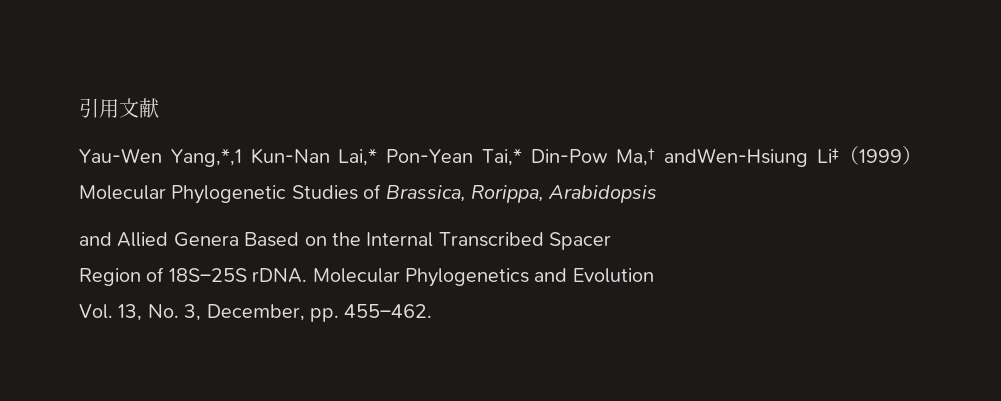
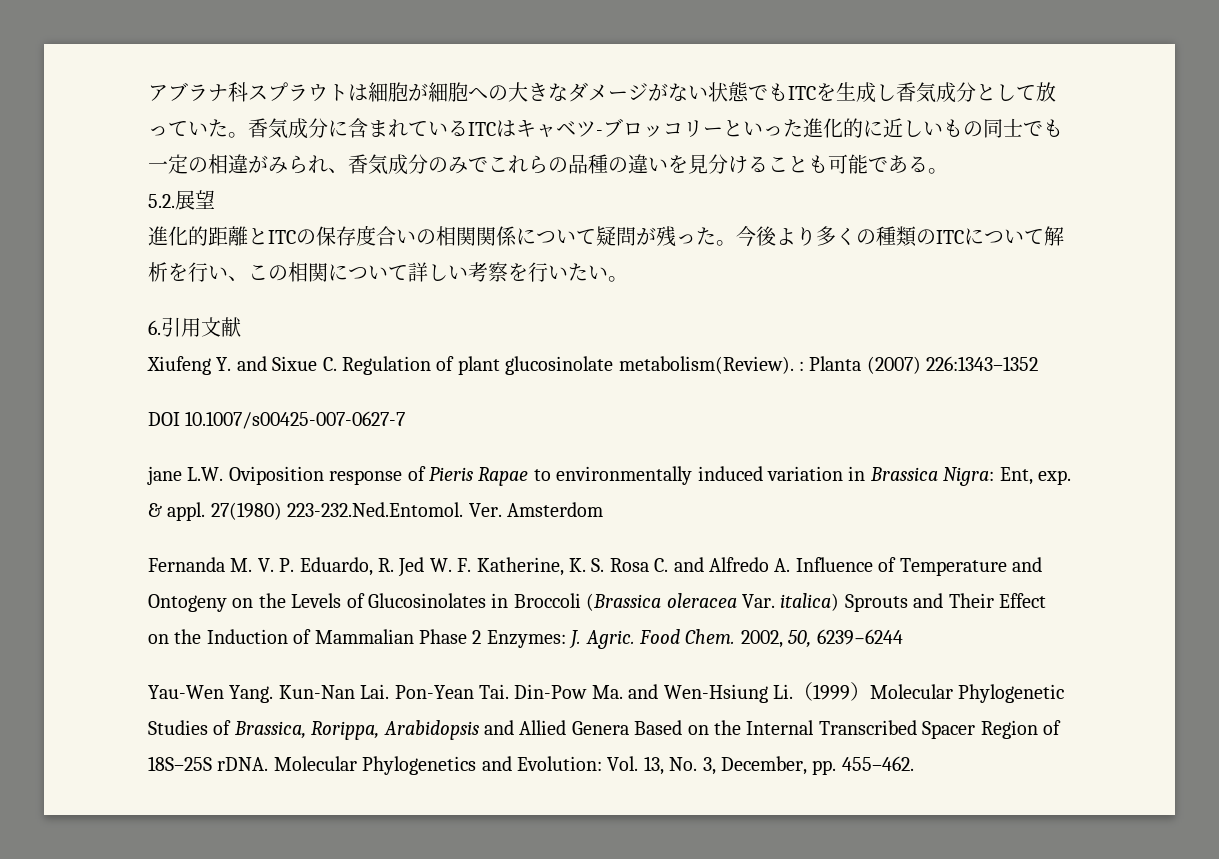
- 引用文献
- Yau-Wen Yang,*,1 Kun-Nan Lai,* Pon-Yean Tai,* Din-Pow Ma,† andWen-Hsiung Li‡（1999）Molecular Phylogenetic Studies of Brassica, Rorippa, Arabidopsis
- and Allied Genera Based on the Internal Transcribed Spacer
- Region of 18S–25S rDNA.
+ アブラナ科スプラウトは細胞が細胞への大きなダメージがない状態でもITCを生成し香気成分として放っていた。香気成分に含まれているITCはキャベツ-ブロッコリーといった進化的に近しいもの同士でも一定の相違がみられ、香気成分のみでこれらの品種の違いを見分けることも可能である。
+ 5.2.展望
+ 進化的距離とITCの保存度合いの相関関係について疑問が残った。今後より多くの種類のITCについて解析を行い、この相関について詳しい考察を行いたい。
+ 6.引用文献
+ Xiufeng Y. and Sixue C. Regulation of plant glucosinolate metabolism(Review). : Planta (2007) 226:1343–1352
+ DOI 10.1007/s00425-007-0627-7
+ jane L.W. Oviposition response of Pieris Rapae to environmentally induced variation in Brassica Nigra: Ent, exp. & appl. 27(1980) 223-232.Ned.Entomol. Ver. Amsterdom
+ Fernanda M. V. P. Eduardo, R. Jed W. F. Katherine, K. S. Rosa C. and Alfredo A. Influence of Temperature and Ontogeny on the Levels of Glucosinolates in Broccoli (Brassica oleracea Var. italica) Sprouts and Their Effect on the Induction of Mammalian Phase 2 Enzymes: J. Agric. Food Chem. 2002, 50, 6239−6244
+ Yau-Wen Yang. Kun-Nan Lai. Pon-Yean Tai. Din-Pow Ma. and Wen-Hsiung Li.（1999）Molecular Phylogenetic Studies of Brassica, Rorippa, Arabidopsis and Allied Genera Based on the Internal Transcribed Spacer Region of 18S–25S rDNA.
- Molecular Phylogenetics and Evolution
- Vol. 13, No. 3, December, pp. 455–462.
+ Molecular Phylogenetics and Evolution: Vol. 13, No. 3, December, pp. 455–462.

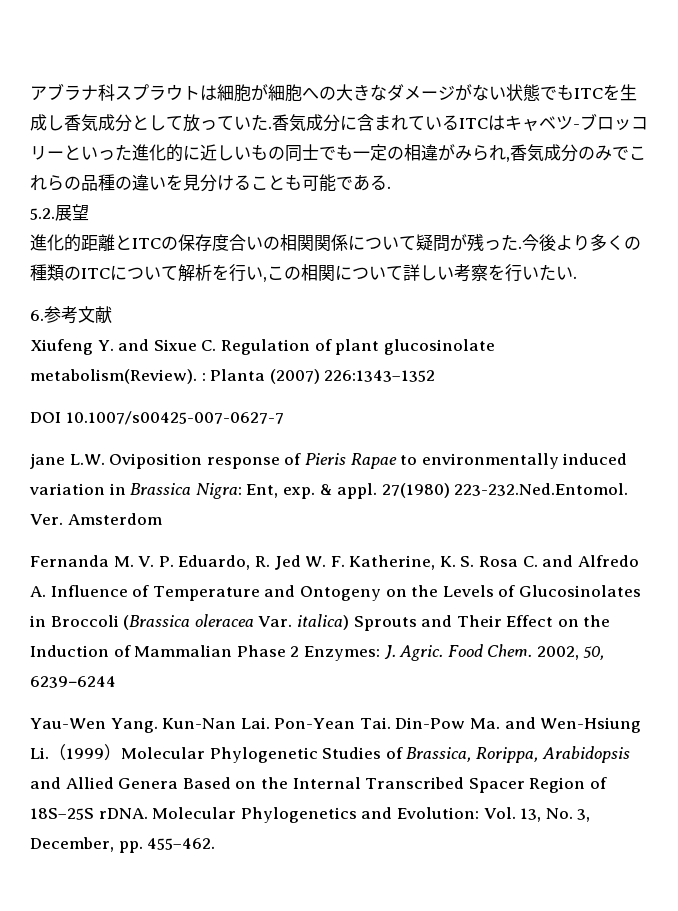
- アブラナ科スプラウトは細胞が細胞への大きなダメージがない状態でもITCを生成し香気成分として放っていた。
+ アブラナ科スプラウトは細胞が細胞への大きなダメージがない状態でもITCを生成し香気成分として放っていた.
- 香気成分に含まれているITCはキャベツ-ブロッコリーといった進化的に近しいもの同士でも一定の相違がみられ、香気成分のみでこれらの品種の違いを見分けることも可能である。
+ 香気成分に含まれているITCはキャベツ-ブロッコリーといった進化的に近しいもの同士でも一定の相違がみられ,香気成分のみでこれらの品種の違いを見分けることも可能である.
- 進化的距離とITCの保存度合いの相関関係について疑問が残った。
+ 進化的距離とITCの保存度合いの相関関係について疑問が残った.
- 今後より多くの種類のITCについて解析を行い、この相関について詳しい考察を行いたい。
+ 今後より多くの種類のITCについて解析を行い,この相関について詳しい考察を行いたい.
- 6.引用文献
+ 6.参考文献

